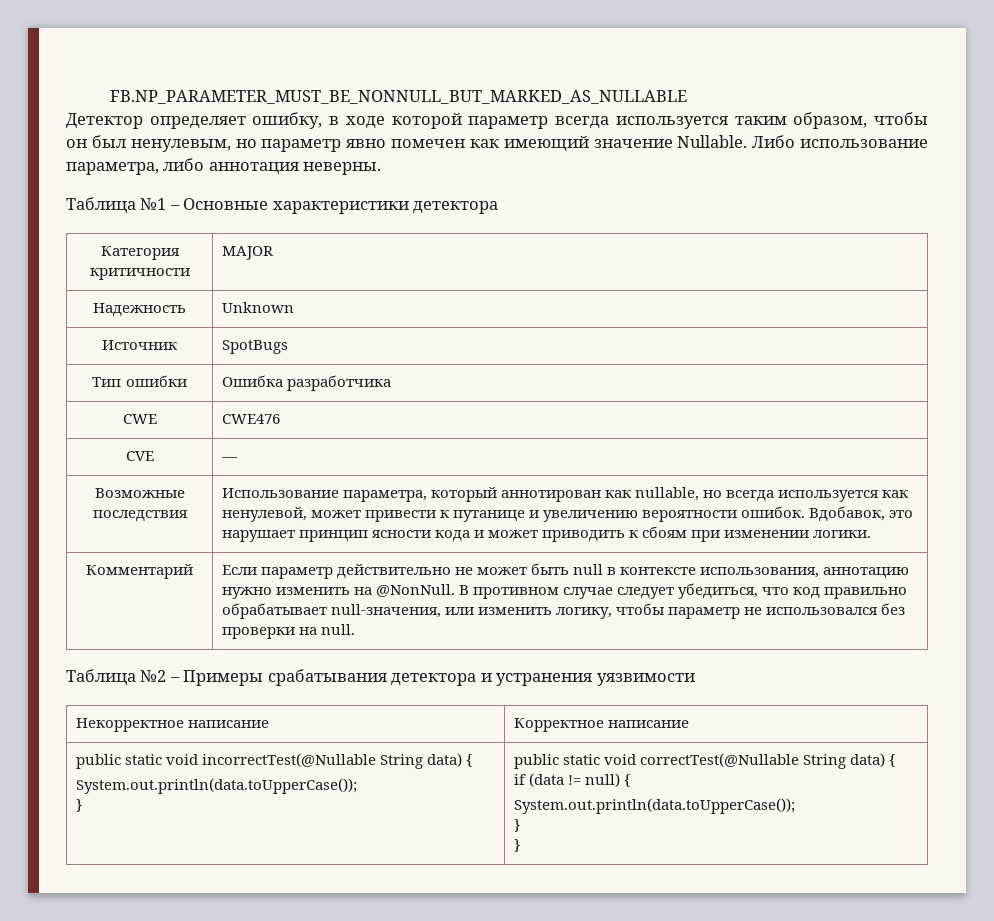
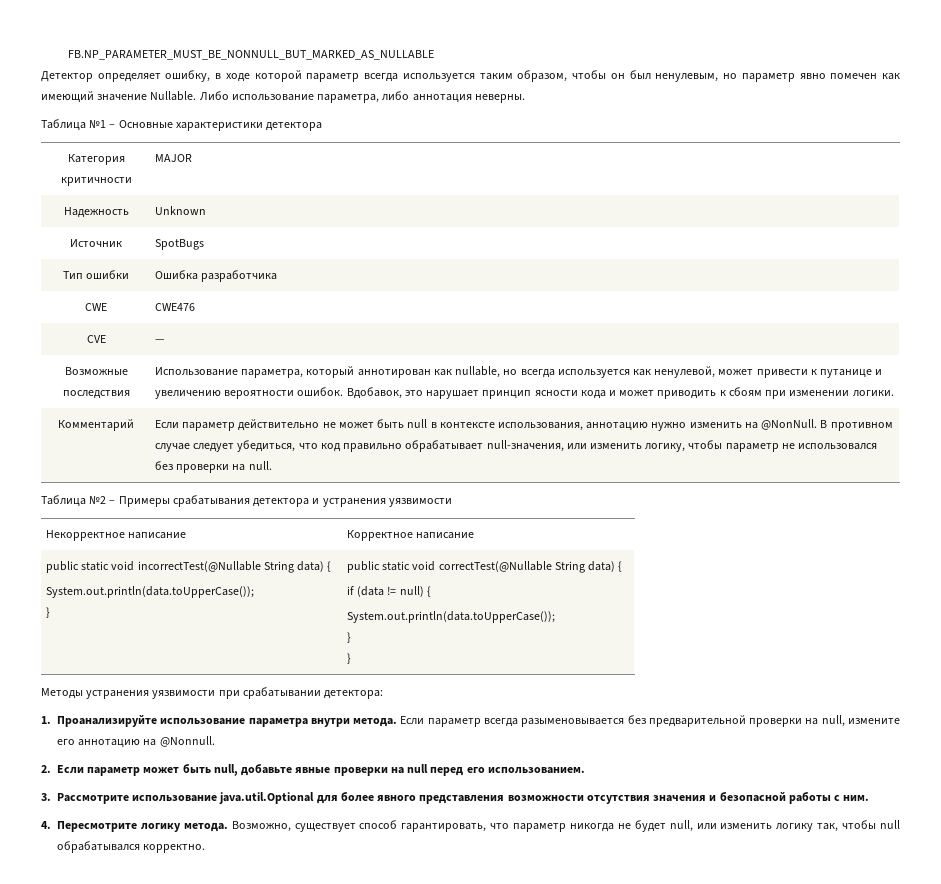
+ Методы устранения уязвимости при срабатывании детектора:
+ 1. Проанализируйте использование параметра внутри метода. Если параметр всегда разыменовывается без предварительной проверки на null, измените его аннотацию на @Nonnull.
+ 2. Если параметр может быть null, добавьте явные проверки на null перед его использованием.
+ 3. Рассмотрите использование java.util.Optional для более явного представления возможности отсутствия значения и безопасной работы с ним.
+ 4. Пересмотрите логику метода. Возможно, существует способ гарантировать, что параметр никогда не будет null, или изменить логику так, чтобы null обрабатывался корректно.

